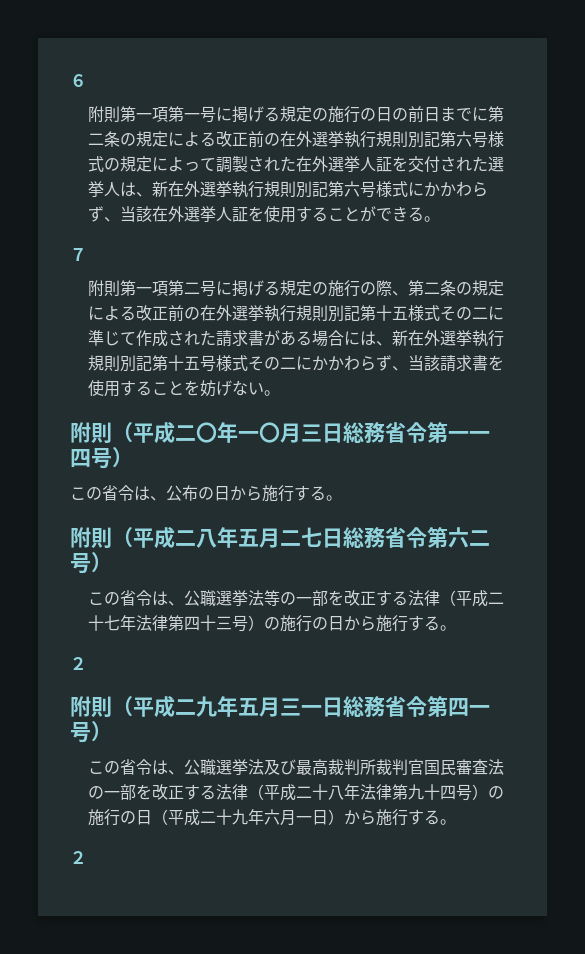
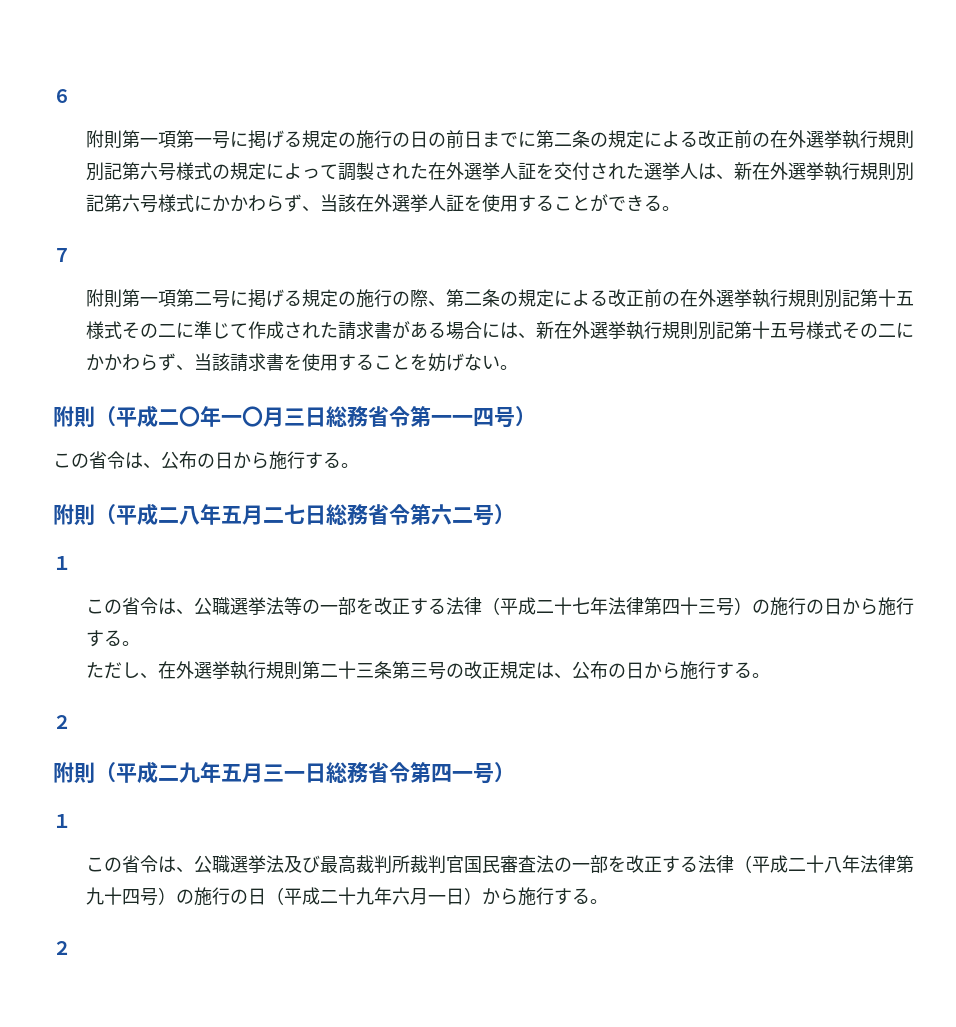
  附則（平成二八年五月二七日総務省令第六二号）
+ １
+ ただし、在外選挙執行規則第二十三条第三号の改正規定は、公布の日から施行する。
  附則（平成二九年五月三一日総務省令第四一号）
+ １

